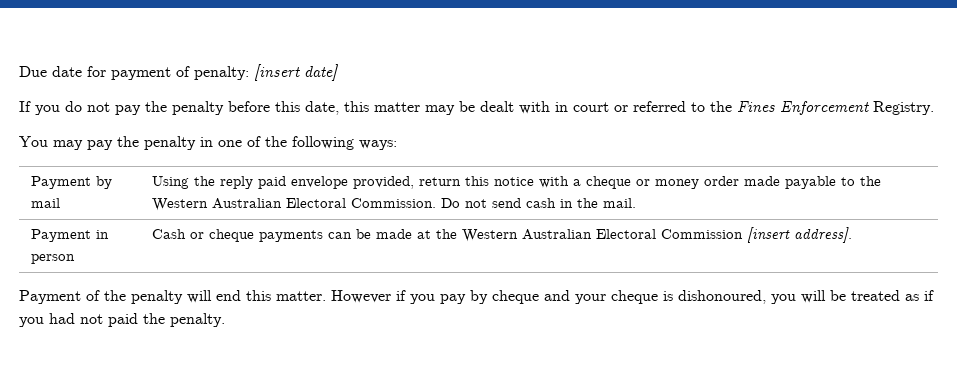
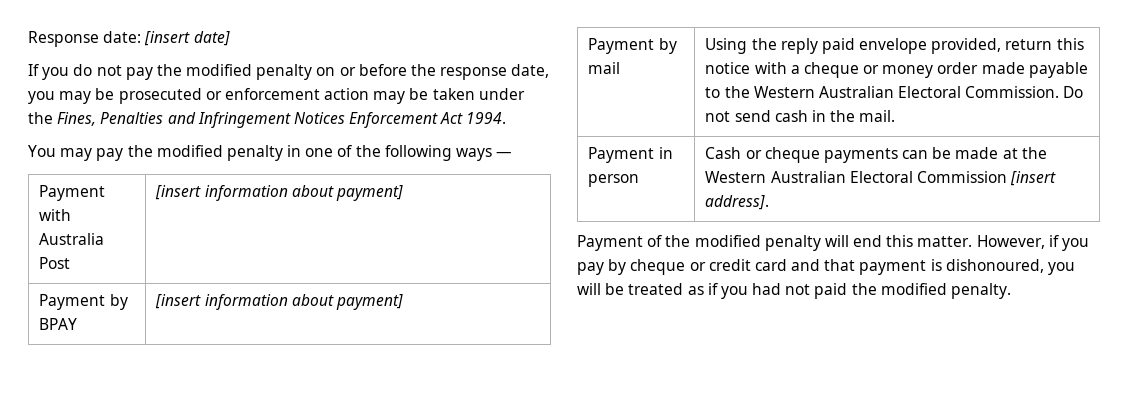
- Due date for payment of penalty: [insert date]
+ Response date: [insert date]
- If you do not pay the penalty before this date, this matter may be dealt with in court or referred to the Fines Enforcement Registry.
+ If you do not pay the modified penalty on or before the response date, you may be prosecuted or enforcement action may be taken under the Fines, Penalties and Infringement Notices Enforcement Act 1994.
- You may pay the penalty in one of the following ways:
+ You may pay the modified penalty in one of the following ways —
+ Payment with Australia Post | [insert information about payment]
+ Payment by BPAY | [insert information about payment]
- Payment of the penalty will end this matter.
+ Payment of the modified penalty will end this matter.
- However if you pay by cheque and your cheque is dishonoured, you will be treated as if you had not paid the penalty.
+ However, if you pay by cheque or credit card and that payment is dishonoured, you will be treated as if you had not paid the modified penalty.

